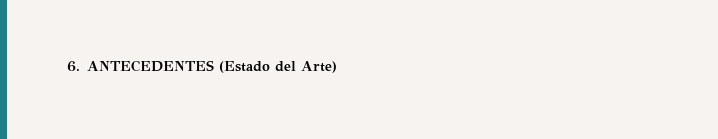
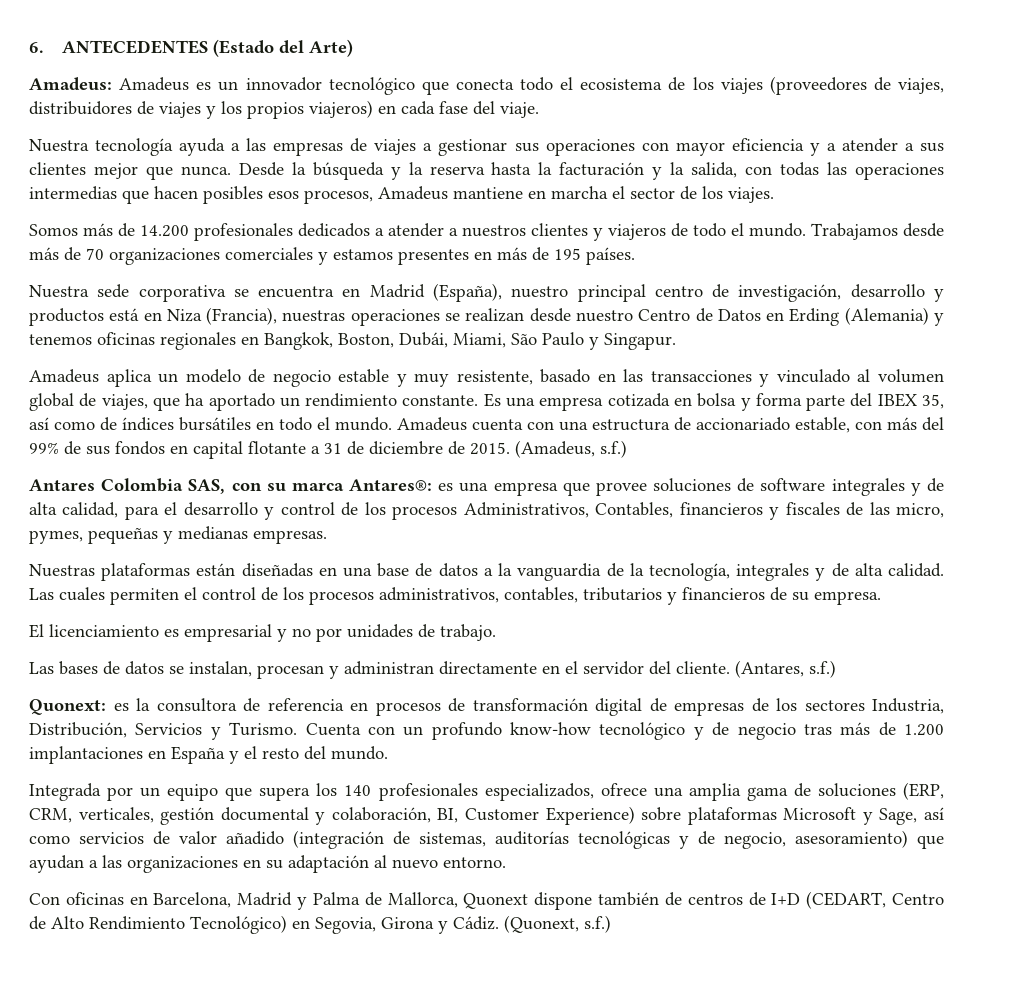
+ Amadeus: Amadeus es un innovador tecnológico que conecta todo el ecosistema de los viajes (proveedores de viajes, distribuidores de viajes y los propios viajeros) en cada fase del viaje.
+ Nuestra tecnología ayuda a las empresas de viajes a gestionar sus operaciones con mayor eficiencia y a atender a sus clientes mejor que nunca. Desde la búsqueda y la reserva hasta la facturación y la salida, con todas las operaciones intermedias que hacen posibles esos procesos, Amadeus mantiene en marcha el sector de los viajes.
+ Somos más de 14.200 profesionales dedicados a atender a nuestros clientes y viajeros de todo el mundo. Trabajamos desde más de 70 organizaciones comerciales y estamos presentes en más de 195 países.
+ Nuestra sede corporativa se encuentra en Madrid (España), nuestro principal centro de investigación, desarrollo y productos está en Niza (Francia), nuestras operaciones se realizan desde nuestro Centro de Datos en Erding (Alemania) y tenemos oficinas regionales en Bangkok, Boston, Dubái, Miami, São Paulo y Singapur.
+ Amadeus aplica un modelo de negocio estable y muy resistente, basado en las transacciones y vinculado al volumen global de viajes, que ha aportado un rendimiento constante. Es una empresa cotizada en bolsa y forma parte del IBEX 35, así como de índices bursátiles en todo el mundo. Amadeus cuenta con una estructura de accionariado estable, con más del 99% de sus fondos en capital flotante a 31 de diciembre de 2015. (Amadeus, s.f.)
+ Antares Colombia SAS, con su marca Antares®: es una empresa que provee soluciones de software integrales y de alta calidad, para el desarrollo y control de los procesos Administrativos, Contables, financieros y fiscales de las micro, pymes, pequeñas y medianas empresas.
+ Nuestras plataformas están diseñadas en una base de datos a la vanguardia de la tecnología, integrales y de alta calidad. Las cuales permiten el control de los procesos administrativos, contables, tributarios y financieros de su empresa.
+ El licenciamiento es empresarial y no por unidades de trabajo.
+ Las bases de datos se instalan, procesan y administran directamente en el servidor del cliente. (Antares, s.f.)
+ Quonext: es la consultora de referencia en procesos de transformación digital de empresas de los sectores Industria, Distribución, Servicios y Turismo. Cuenta con un profundo know-how tecnológico y de negocio tras más de 1.200 implantaciones en España y el resto del mundo.
+ Integrada por un equipo que supera los 140 profesionales especializados, ofrece una amplia gama de soluciones (ERP, CRM, verticales, gestión documental y colaboración, BI, Customer Experience) sobre plataformas Microsoft y Sage, así como servicios de valor añadido (integración de sistemas, auditorías tecnológicas y de negocio, asesoramiento) que ayudan a las organizaciones en su adaptación al nuevo entorno.
+ Con oficinas en Barcelona, Madrid y Palma de Mallorca, Quonext dispone también de centros de I+D (CEDART, Centro de Alto Rendimiento Tecnológico) en Segovia, Girona y Cádiz. (Quonext, s.f.)

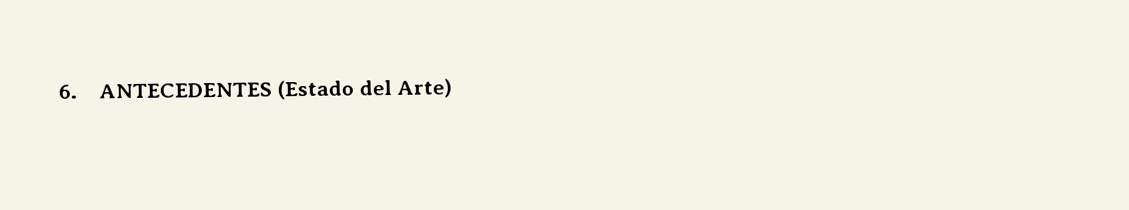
- Amadeus: Amadeus es un innovador tecnológico que conecta todo el ecosistema de los viajes (proveedores de viajes, distribuidores de viajes y los propios viajeros) en cada fase del viaje.
- Nuestra tecnología ayuda a las empresas de viajes a gestionar sus operaciones con mayor eficiencia y a atender a sus clientes mejor que nunca. Desde la búsqueda y la reserva hasta la facturación y la salida, con todas las operaciones intermedias que hacen posibles esos procesos, Amadeus mantiene en marcha el sector de los viajes.
- Somos más de 14.200 profesionales dedicados a atender a nuestros clientes y viajeros de todo el mundo. Trabajamos desde más de 70 organizaciones comerciales y estamos presentes en más de 195 países.
- Nuestra sede corporativa se encuentra en Madrid (España), nuestro principal centro de investigación, desarrollo y productos está en Niza (Francia), nuestras operaciones se realizan desde nuestro Centro de Datos en Erding (Alemania) y tenemos oficinas regionales en Bangkok, Boston, Dubái, Miami, São Paulo y Singapur.
- Amadeus aplica un modelo de negocio estable y muy resistente, basado en las transacciones y vinculado al volumen global de viajes, que ha aportado un rendimiento constante. Es una empresa cotizada en bolsa y forma parte del IBEX 35, así como de índices bursátiles en todo el mundo. Amadeus cuenta con una estructura de accionariado estable, con más del 99% de sus fondos en capital flotante a 31 de diciembre de 2015. (Amadeus, s.f.)
- Antares Colombia SAS, con su marca Antares®: es una empresa que provee soluciones de software integrales y de alta calidad, para el desarrollo y control de los procesos Administrativos, Contables, financieros y fiscales de las micro, pymes, pequeñas y medianas empresas.
- Nuestras plataformas están diseñadas en una base de datos a la vanguardia de la tecnología, integrales y de alta calidad. Las cuales permiten el control de los procesos administrativos, contables, tributarios y financieros de su empresa.
- El licenciamiento es empresarial y no por unidades de trabajo.
- Las bases de datos se instalan, procesan y administran directamente en el servidor del cliente. (Antares, s.f.)
- Quonext: es la consultora de referencia en procesos de transformación digital de empresas de los sectores Industria, Distribución, Servicios y Turismo. Cuenta con un profundo know-how tecnológico y de negocio tras más de 1.200 implantaciones en España y el resto del mundo.
- Integrada por un equipo que supera los 140 profesionales especializados, ofrece una amplia gama de soluciones (ERP, CRM, verticales, gestión documental y colaboración, BI, Customer Experience) sobre plataformas Microsoft y Sage, así como servicios de valor añadido (integración de sistemas, auditorías tecnológicas y de negocio, asesoramiento) que ayudan a las organizaciones en su adaptación al nuevo entorno.
- Con oficinas en Barcelona, Madrid y Palma de Mallorca, Quonext dispone también de centros de I+D (CEDART, Centro de Alto Rendimiento Tecnológico) en Segovia, Girona y Cádiz. (Quonext, s.f.)

